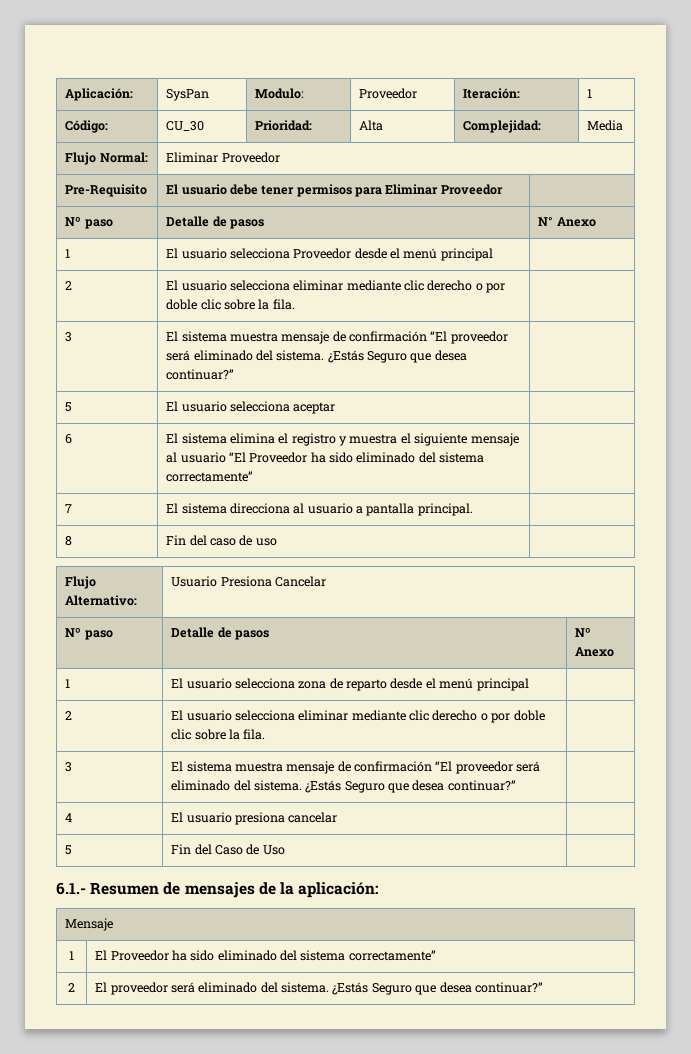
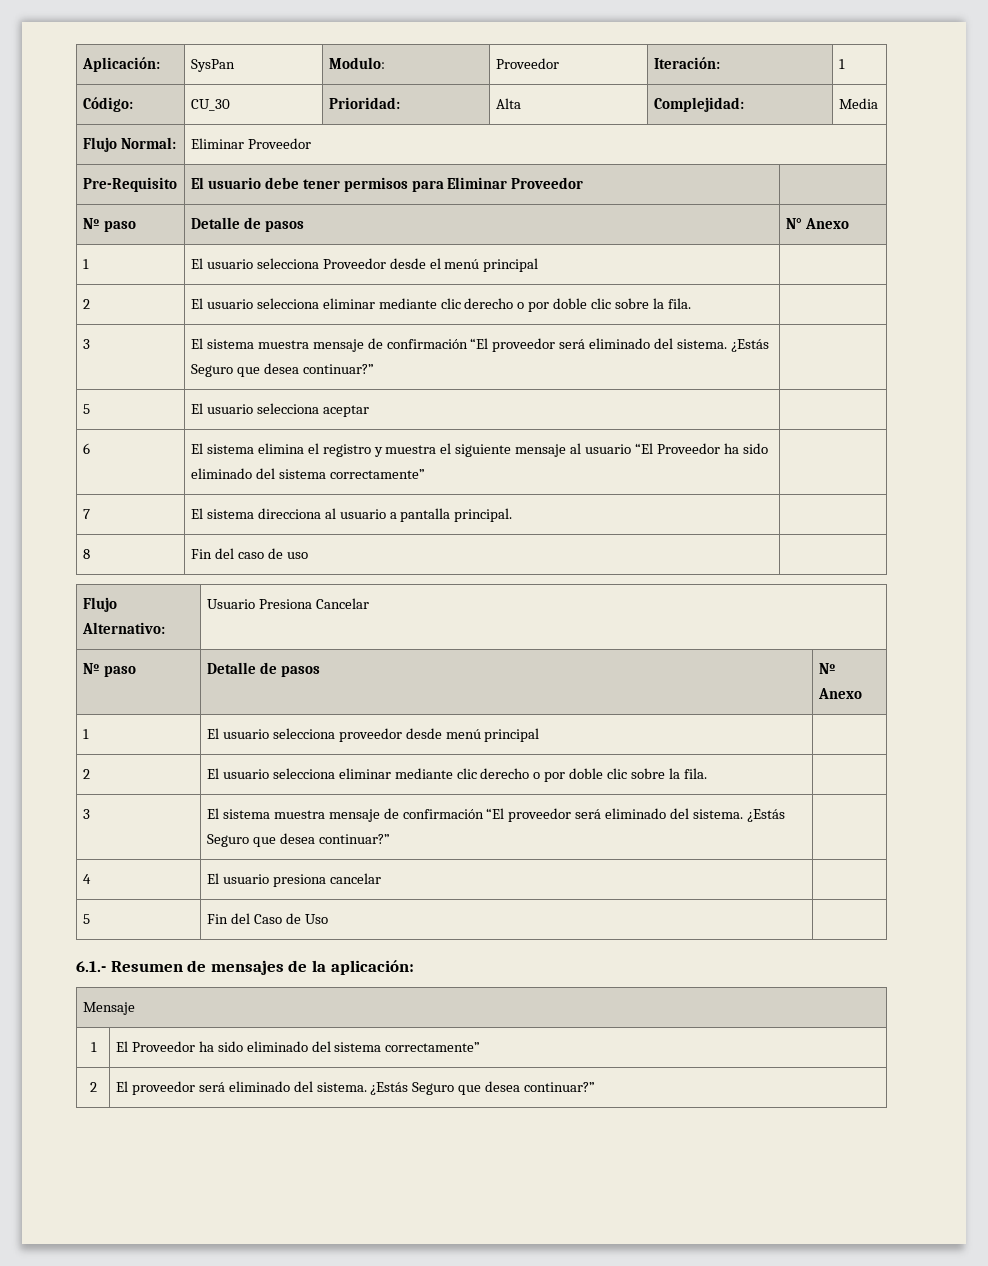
- 1 | El usuario selecciona zona de reparto desde el menú principal |
+ 1 | El usuario selecciona proveedor desde menú principal |

